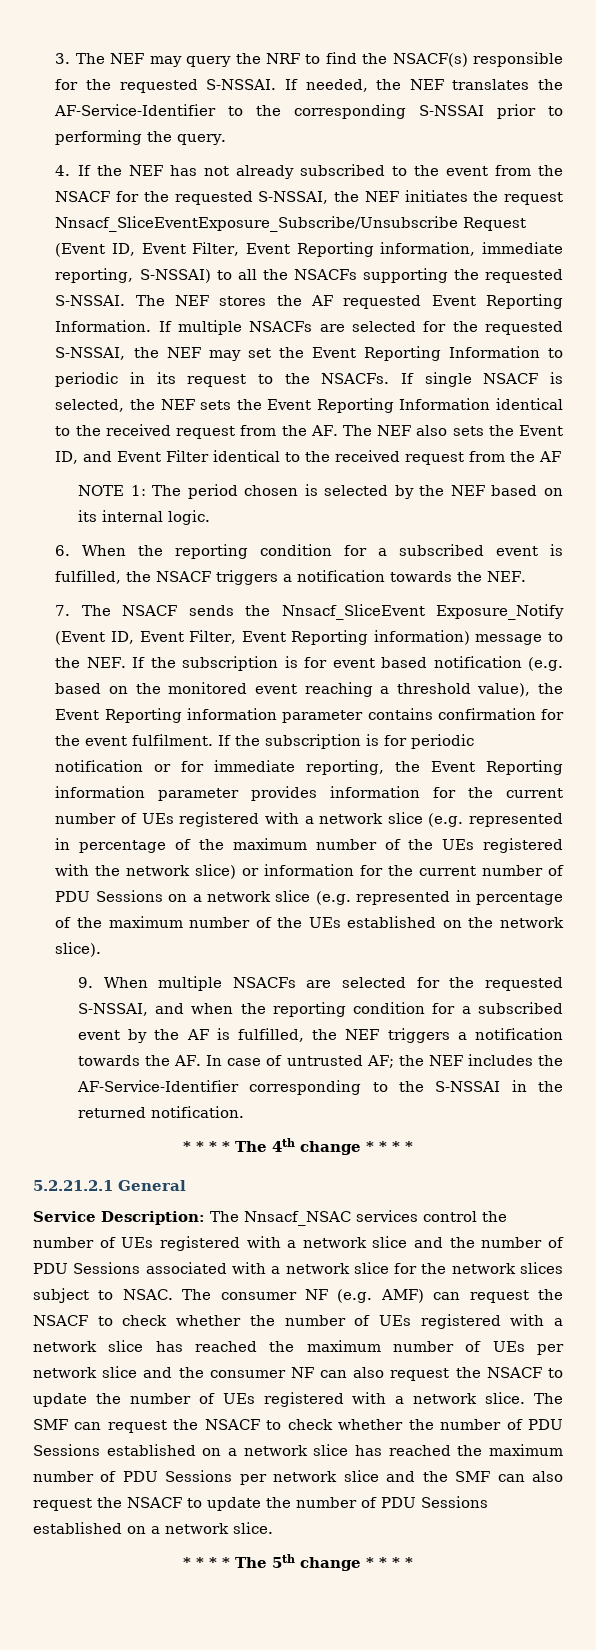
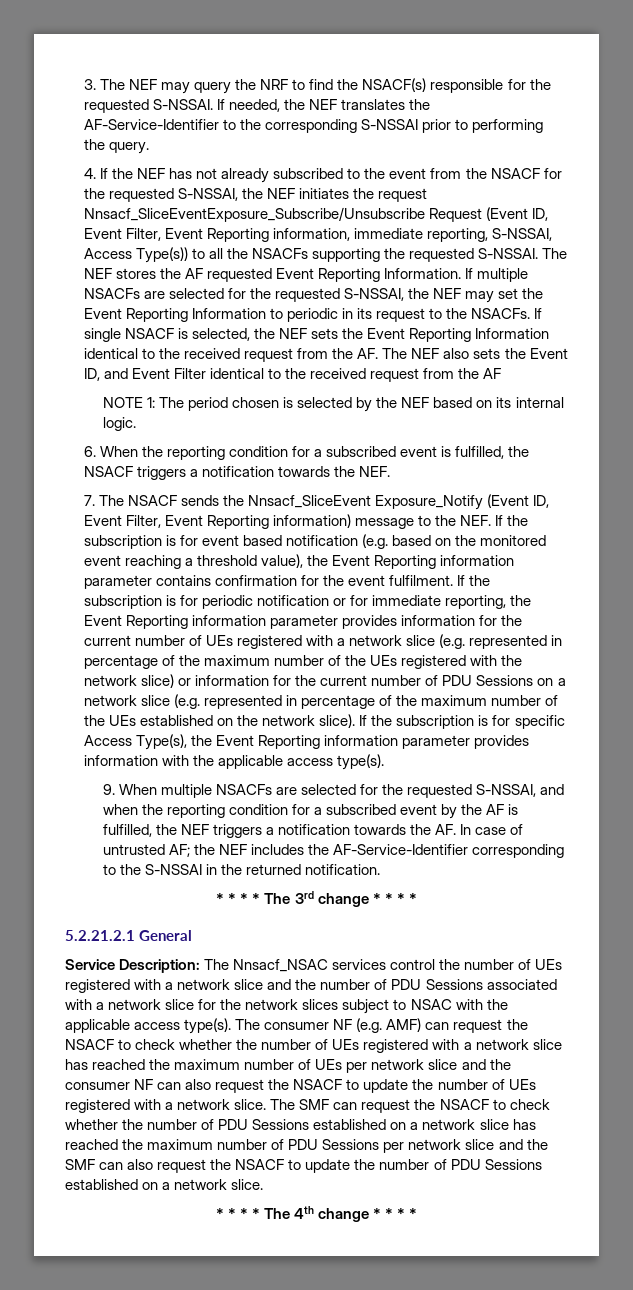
- 4. If the NEF has not already subscribed to the event from the NSACF for the requested S-NSSAI, the NEF initiates the request Nnsacf_SliceEventExposure_Subscribe/Unsubscribe Request (Event ID, Event Filter, Event Reporting information, immediate reporting, S-NSSAI) to all the NSACFs supporting the requested S-NSSAI.
+ 4. If the NEF has not already subscribed to the event from the NSACF for the requested S-NSSAI, the NEF initiates the request Nnsacf_SliceEventExposure_Subscribe/Unsubscribe Request (Event ID, Event Filter, Event Reporting information, immediate reporting, S-NSSAI, Access Type(s)) to all the NSACFs supporting the requested S-NSSAI.
+ If the subscription is for specific Access Type(s), the Event Reporting information parameter provides information with the applicable access type(s).
- * * * * The 4th change * * * *
+ * * * * The 3rd change * * * *
- Service Description: The Nnsacf_NSAC services control the number of UEs registered with a network slice and the number of PDU Sessions associated with a network slice for the network slices subject to NSAC.
+ Service Description: The Nnsacf_NSAC services control the number of UEs registered with a network slice and the number of PDU Sessions associated with a network slice for the network slices subject to NSAC with the applicable access type(s).
- * * * * The 5th change * * * *
+ * * * * The 4th change * * * *

